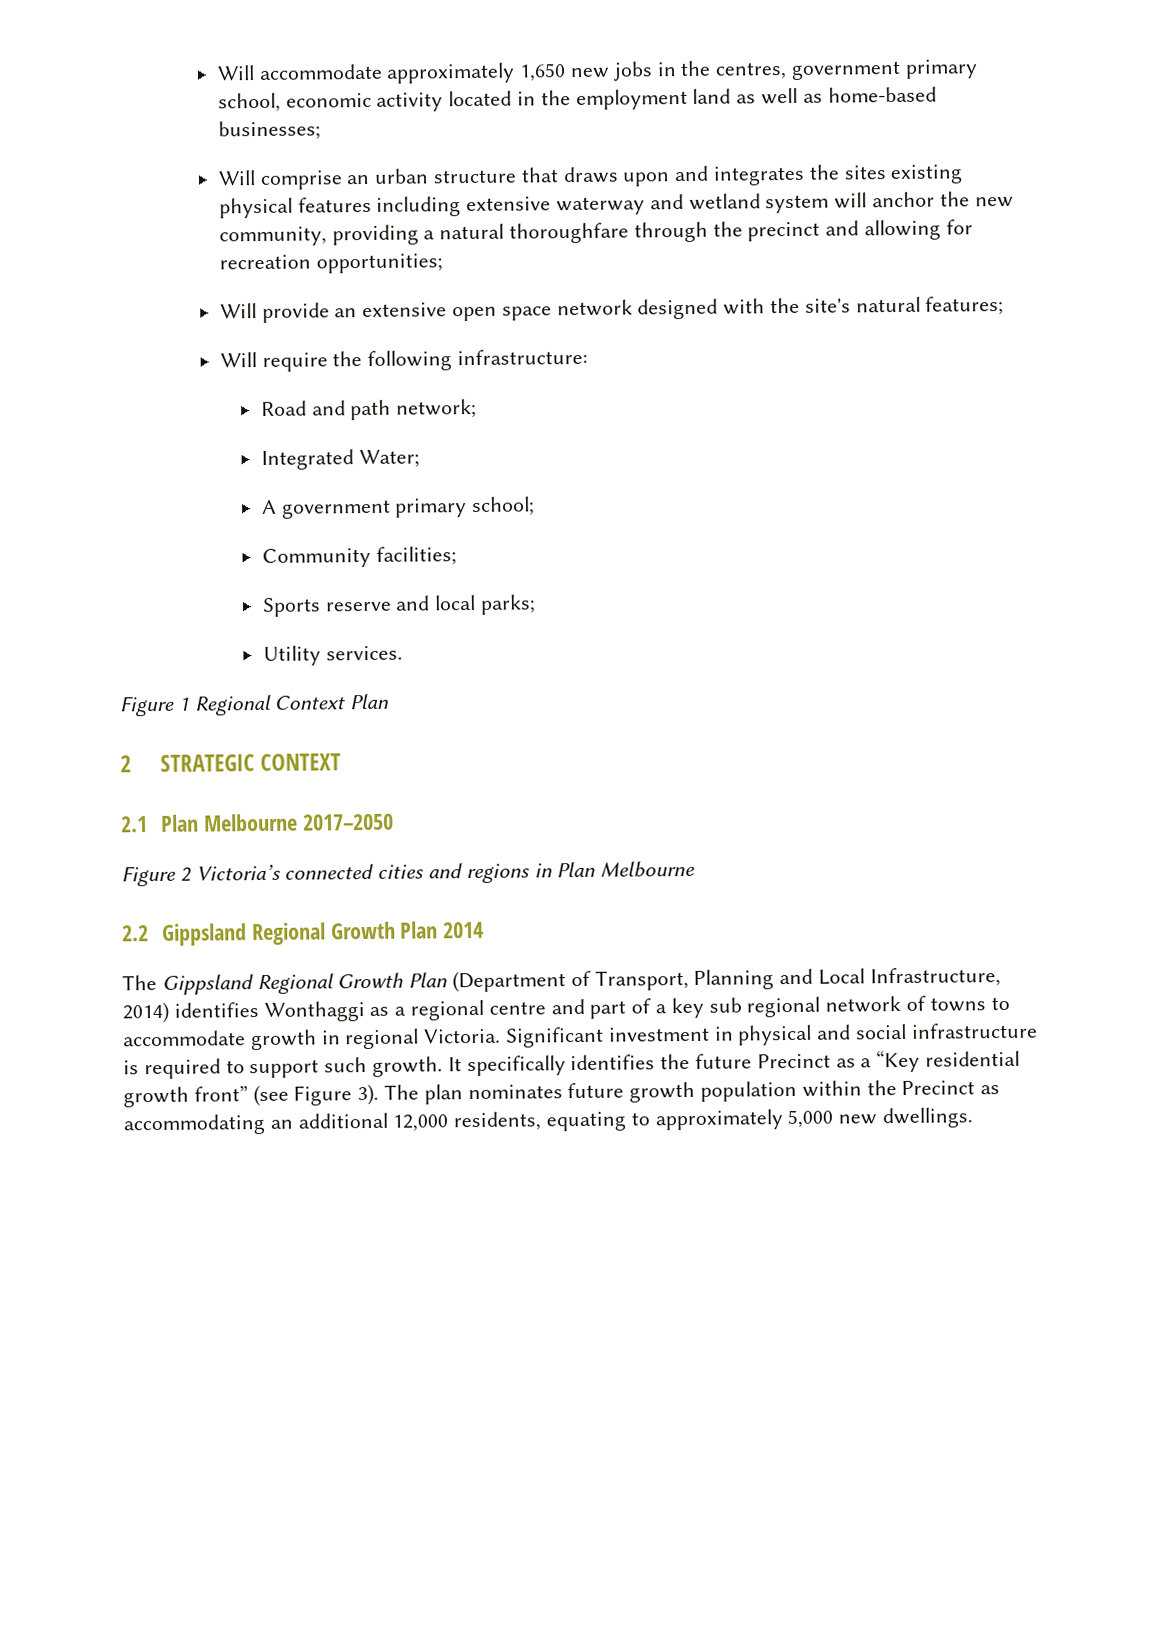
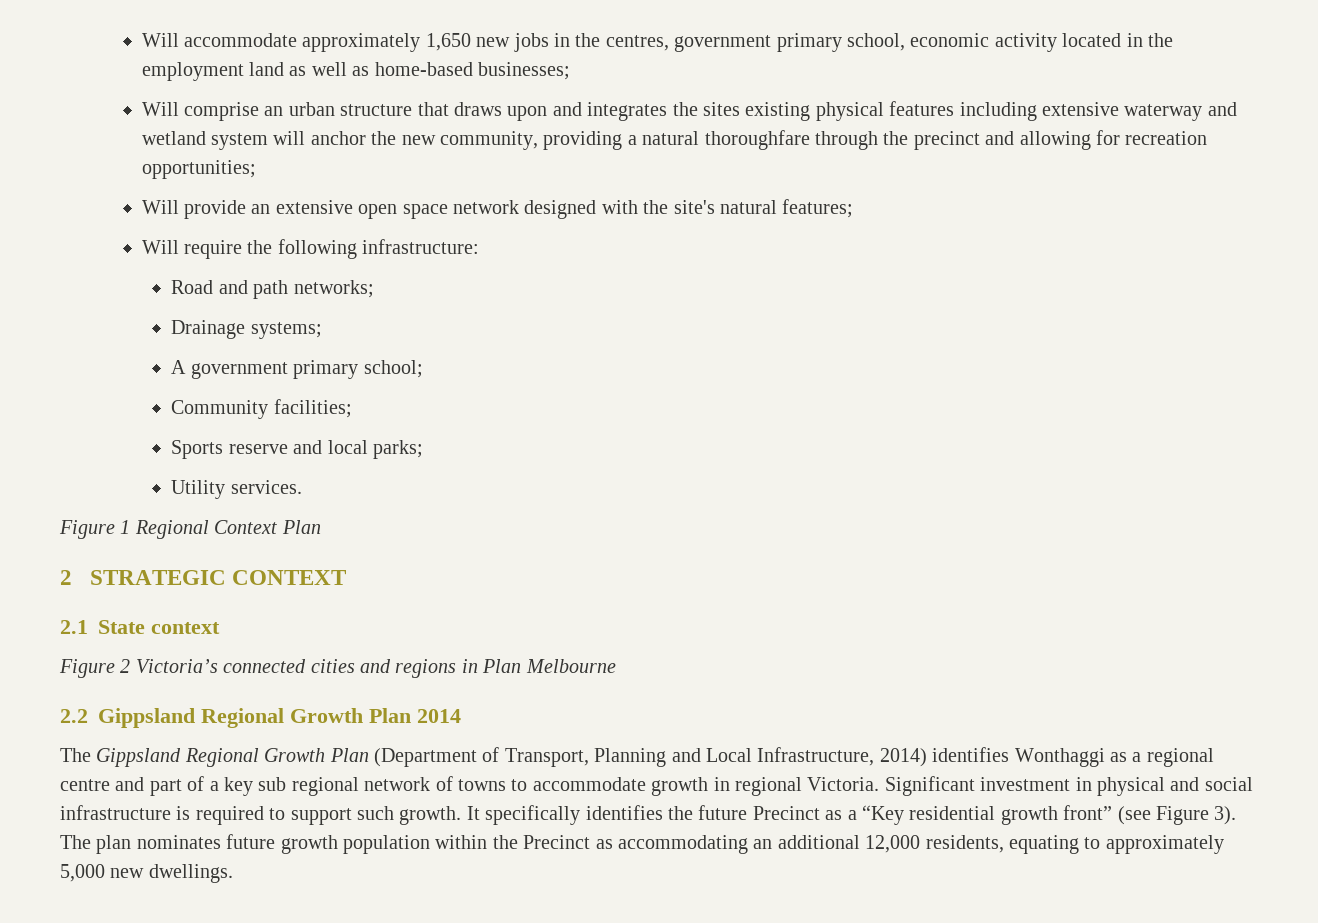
- Road and path network;
- Integrated Water;
+ Road and path networks;
+ Drainage systems;
- 2.1 Plan Melbourne 2017–2050
+ 2.1 State context

